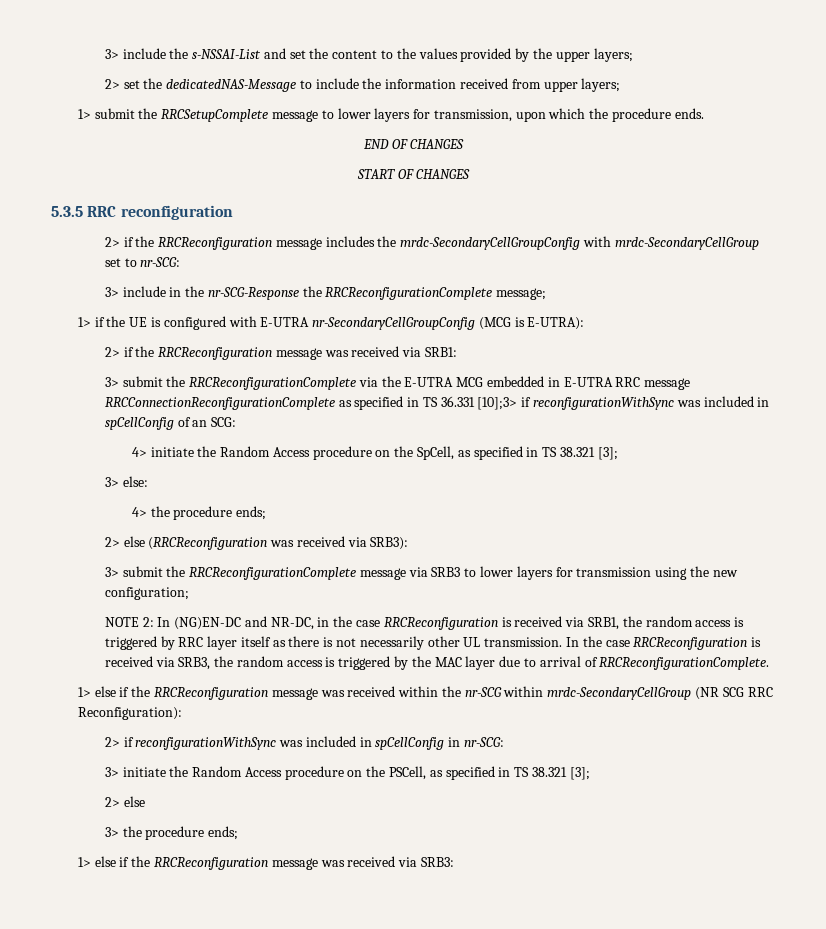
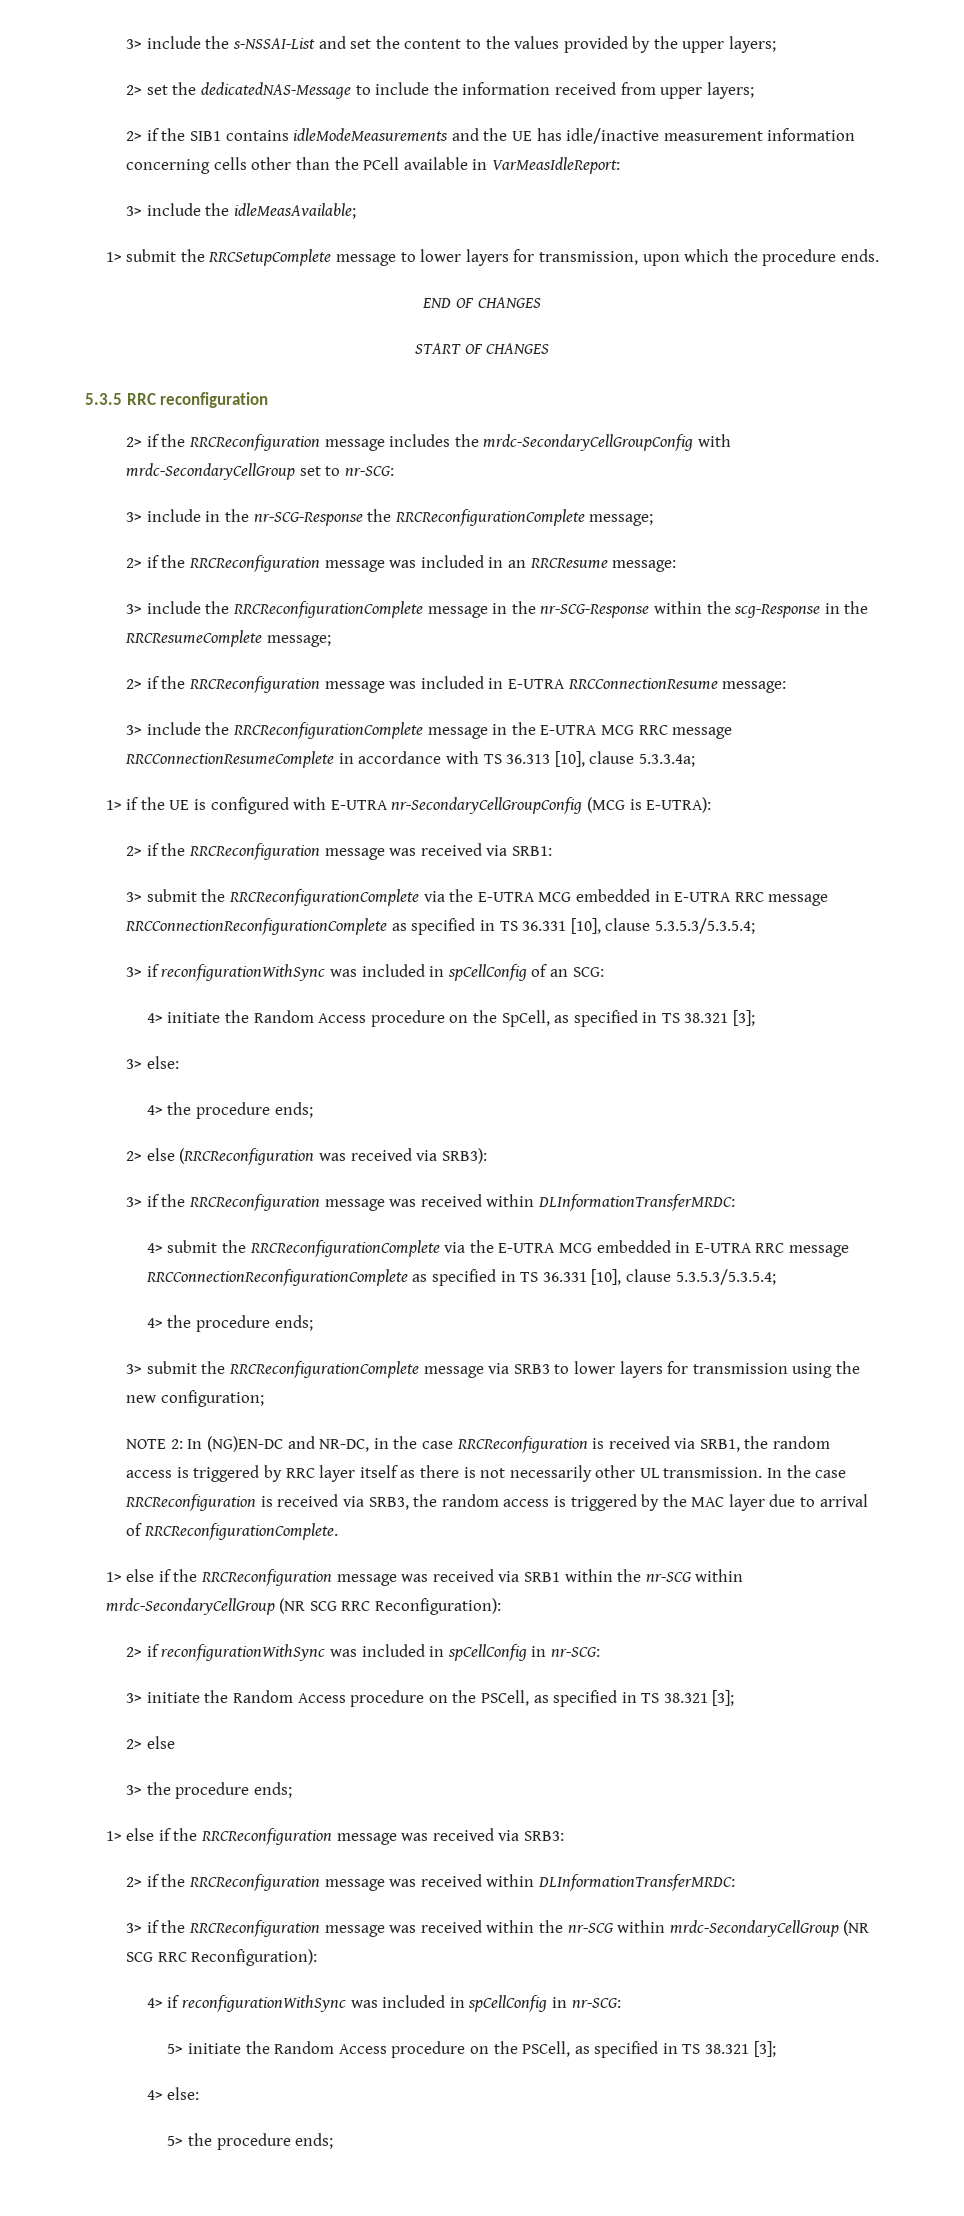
+ 2> if the SIB1 contains idleModeMeasurements and the UE has idle/inactive measurement information concerning cells other than the PCell available in VarMeasIdleReport:
+ 3> include the idleMeasAvailable;
+ 2> if the RRCReconfiguration message was included in an RRCResume message:
+ 3> include the RRCReconfigurationComplete message in the nr-SCG-Response within the scg-Response in the RRCResumeComplete message;
+ 2> if the RRCReconfiguration message was included in E-UTRA RRCConnectionResume message:
+ 3> include the RRCReconfigurationComplete message in the E-UTRA MCG RRC message RRCConnectionResumeComplete in accordance with TS 36.313 [10], clause 5.3.3.4a;
- 3> submit the RRCReconfigurationComplete via the E-UTRA MCG embedded in E-UTRA RRC message RRCConnectionReconfigurationComplete as specified in TS 36.331 [10];3> if reconfigurationWithSync was included in spCellConfig of an SCG:
+ 3> submit the RRCReconfigurationComplete via the E-UTRA MCG embedded in E-UTRA RRC message RRCConnectionReconfigurationComplete as specified in TS 36.331 [10], clause 5.3.5.3/5.3.5.4;
+ 3> if reconfigurationWithSync was included in spCellConfig of an SCG:
+ 3> if the RRCReconfiguration message was received within DLInformationTransferMRDC:
+ 4> submit the RRCReconfigurationComplete via the E-UTRA MCG embedded in E-UTRA RRC message RRCConnectionReconfigurationComplete as specified in TS 36.331 [10], clause 5.3.5.3/5.3.5.4;
+ 4> the procedure ends;
- 1> else if the RRCReconfiguration message was received within the nr-SCG within mrdc-SecondaryCellGroup (NR SCG RRC Reconfiguration):
+ 1> else if the RRCReconfiguration message was received via SRB1 within the nr-SCG within mrdc-SecondaryCellGroup (NR SCG RRC Reconfiguration):
+ 2> if the RRCReconfiguration message was received within DLInformationTransferMRDC:
+ 3> if the RRCReconfiguration message was received within the nr-SCG within mrdc-SecondaryCellGroup (NR SCG RRC Reconfiguration):
+ 4> if reconfigurationWithSync was included in spCellConfig in nr-SCG:
+ 5> initiate the Random Access procedure on the PSCell, as specified in TS 38.321 [3];
+ 4> else:
+ 5> the procedure ends;

